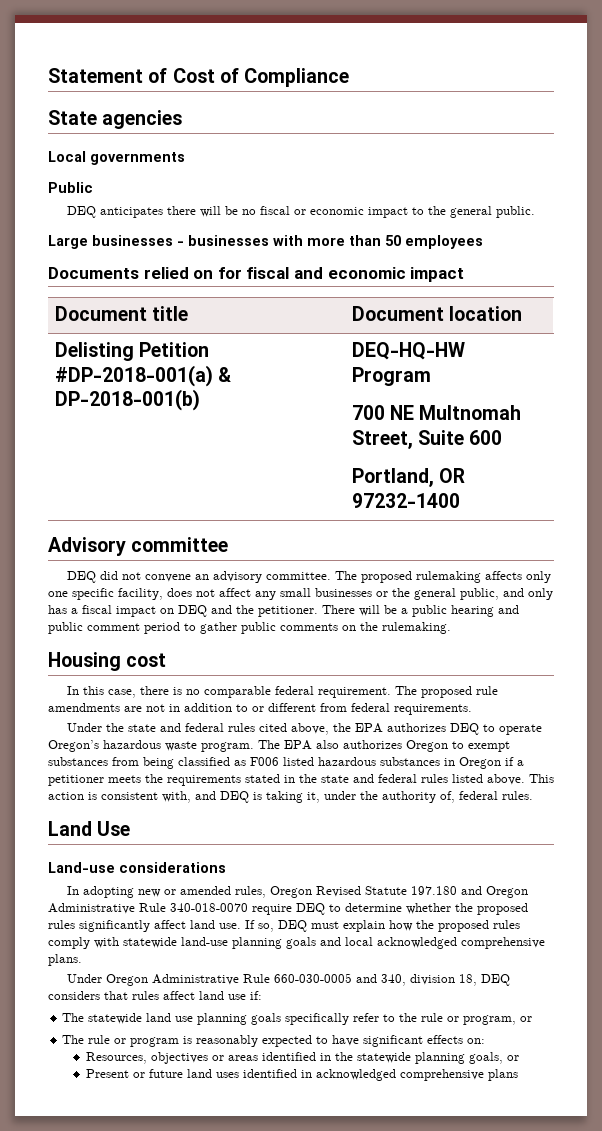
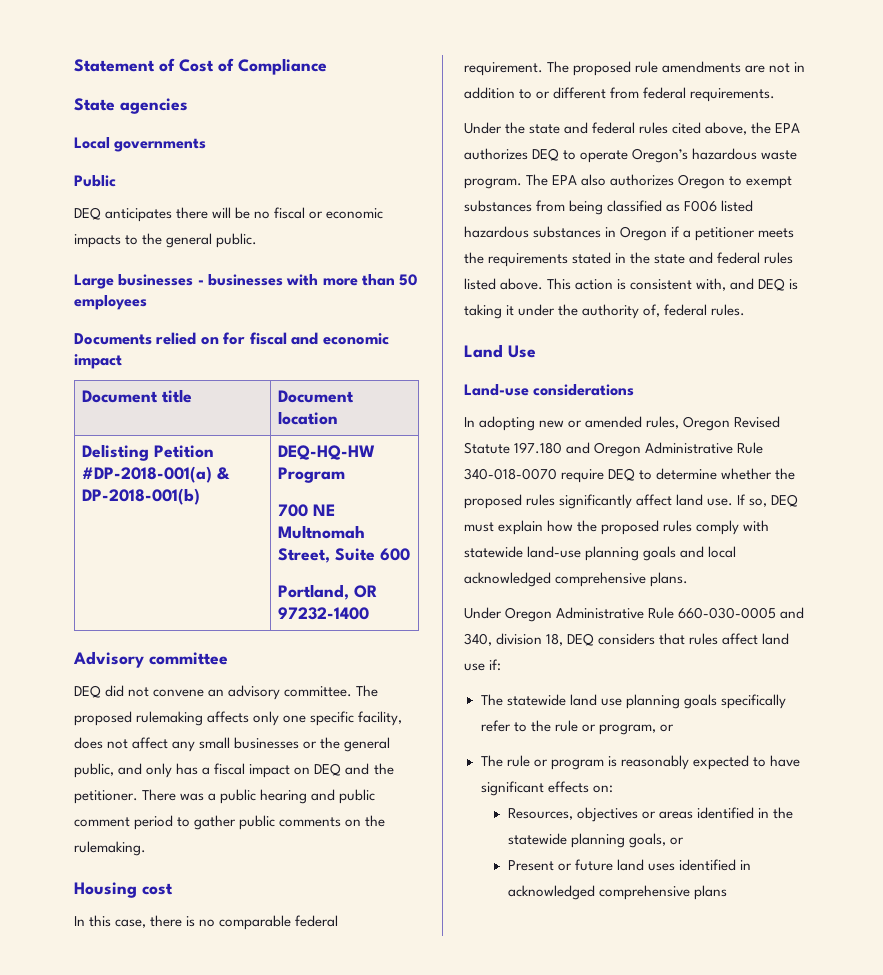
- DEQ anticipates there will be no fiscal or economic impact to the general public.
+ DEQ anticipates there will be no fiscal or economic impacts to the general public.
- There will be a public hearing and public comment period to gather public comments on the rulemaking.
+ There was a public hearing and public comment period to gather public comments on the rulemaking.
- This action is consistent with, and DEQ is taking it, under the authority of, federal rules.
+ This action is consistent with, and DEQ is taking it under the authority of, federal rules.

